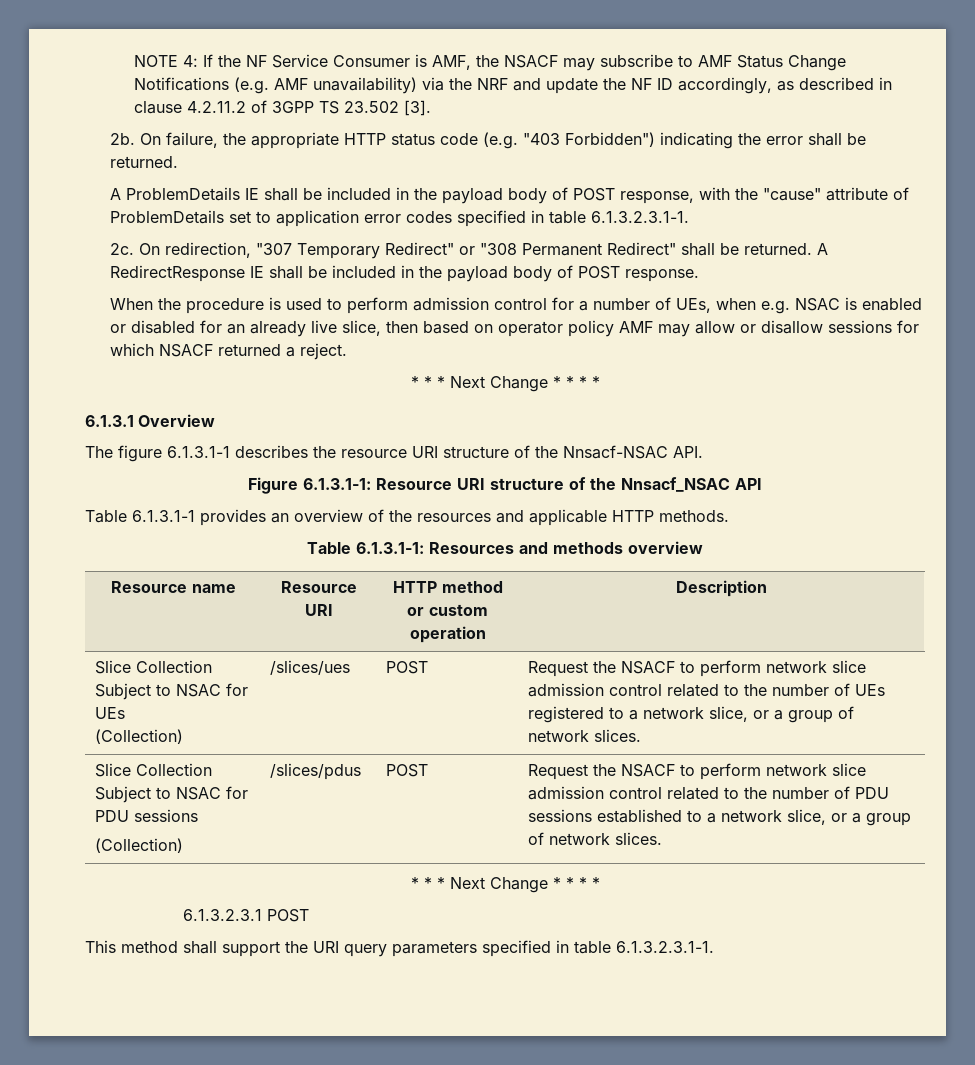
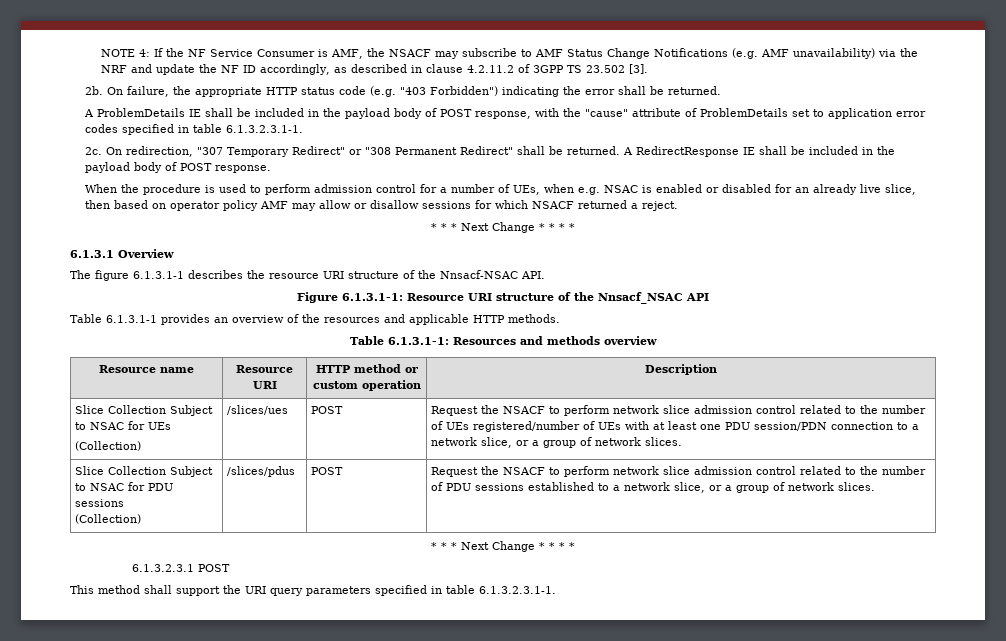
- Request the NSACF to perform network slice admission control related to the number of UEs registered to a network slice, or a group of network slices.
+ Request the NSACF to perform network slice admission control related to the number of UEs registered/number of UEs with at least one PDU session/PDN connection to a network slice, or a group of network slices.

